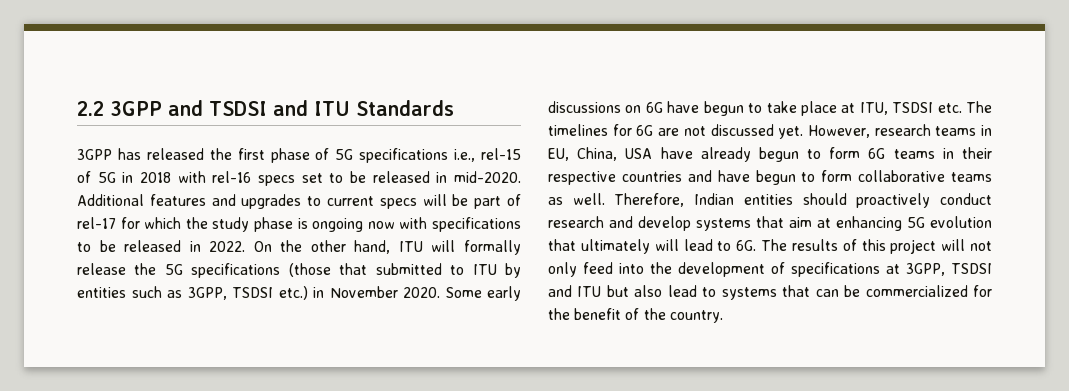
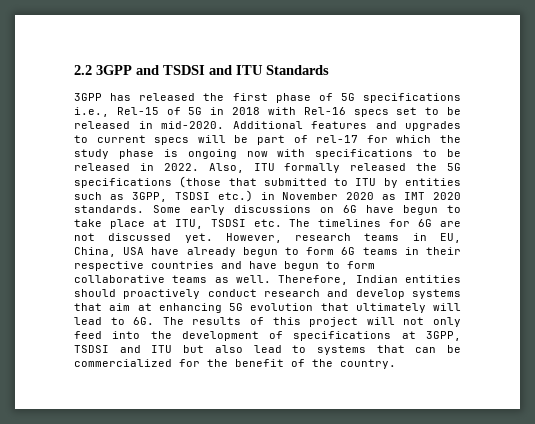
- 3GPP has released the first phase of 5G specifications i.e., rel-15 of 5G in 2018 with rel-16 specs set to be released in mid-2020.
+ 3GPP has released the first phase of 5G specifications i.e., Rel-15 of 5G in 2018 with Rel-16 specs set to be released in mid-2020.
- On the other hand, ITU will formally release the 5G specifications (those that submitted to ITU by entities such as 3GPP, TSDSI etc.) in November 2020.
+ Also, ITU formally released the 5G specifications (those that submitted to ITU by entities such as 3GPP, TSDSI etc.) in November 2020 as IMT 2020 standards.

